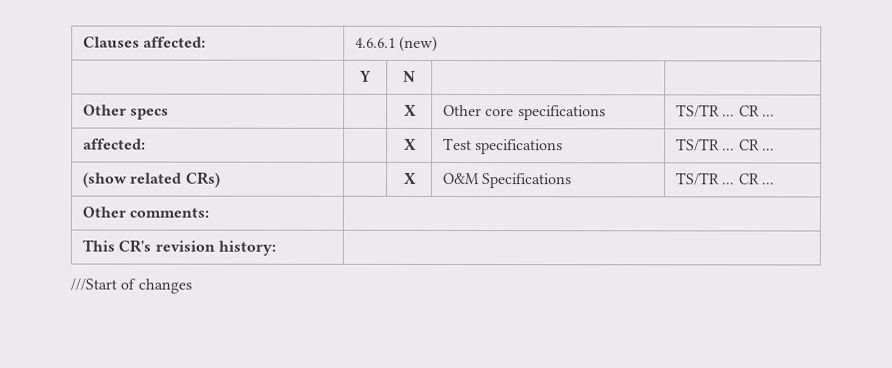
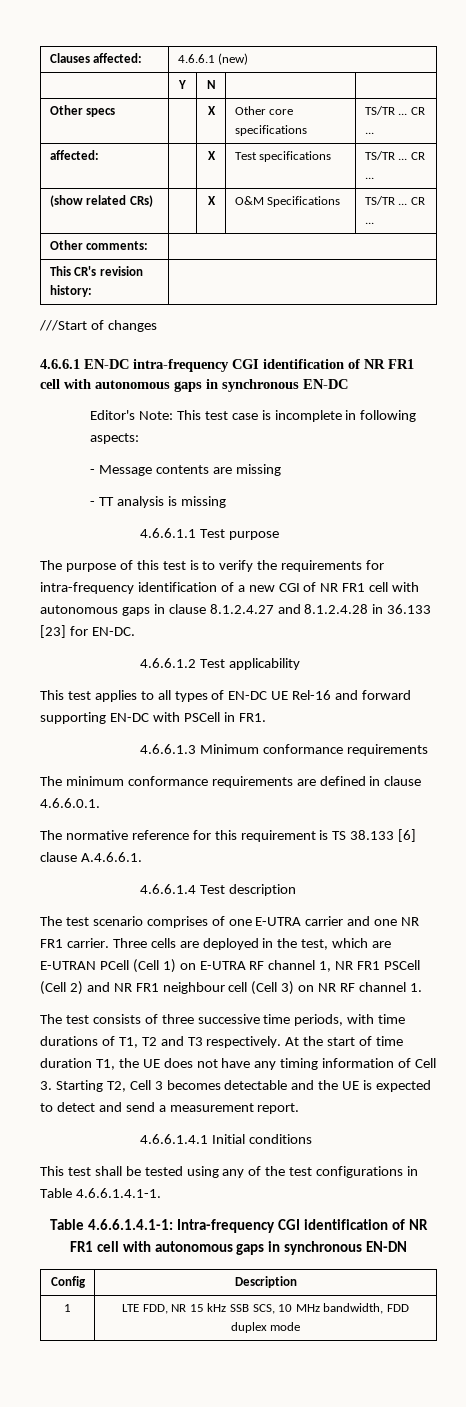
+ 4.6.6.1 EN-DC intra-frequency CGI identification of NR FR1 cell with autonomous gaps in synchronous EN-DC
+ Editor's Note: This test case is incomplete in following aspects:
+ - Message contents are missing
+ - TT analysis is missing
+ 4.6.6.1.1 Test purpose
+ The purpose of this test is to verify the requirements for intra-frequency identification of a new CGI of NR FR1 cell with autonomous gaps in clause 8.1.2.4.27 and 8.1.2.4.28 in 36.133 [23] for EN-DC.
+ 4.6.6.1.2 Test applicability
+ This test applies to all types of EN-DC UE Rel-16 and forward supporting EN-DC with PSCell in FR1.
+ 4.6.6.1.3 Minimum conformance requirements
+ The minimum conformance requirements are defined in clause 4.6.6.0.1.
+ The normative reference for this requirement is TS 38.133 [6] clause A.4.6.6.1.
+ 4.6.6.1.4 Test description
+ The test scenario comprises of one E-UTRA carrier and one NR FR1 carrier. Three cells are deployed in the test, which are E-UTRAN PCell (Cell 1) on E-UTRA RF channel 1, NR FR1 PSCell (Cell 2) and NR FR1 neighbour cell (Cell 3) on NR RF channel 1.
+ The test consists of three successive time periods, with time durations of T1, T2 and T3 respectively. At the start of time duration T1, the UE does not have any timing information of Cell 3. Starting T2, Cell 3 becomes detectable and the UE is expected to detect and send a measurement report.
+ 4.6.6.1.4.1 Initial conditions
+ This test shall be tested using any of the test configurations in Table 4.6.6.1.4.1-1.
+ Table 4.6.6.1.4.1-1: Intra-frequency CGI identification of NR FR1 cell with autonomous gaps in synchronous EN-DN
+ Config | Description
+ 1 | LTE FDD, NR 15 kHz SSB SCS, 10 MHz bandwidth, FDD duplex mode

